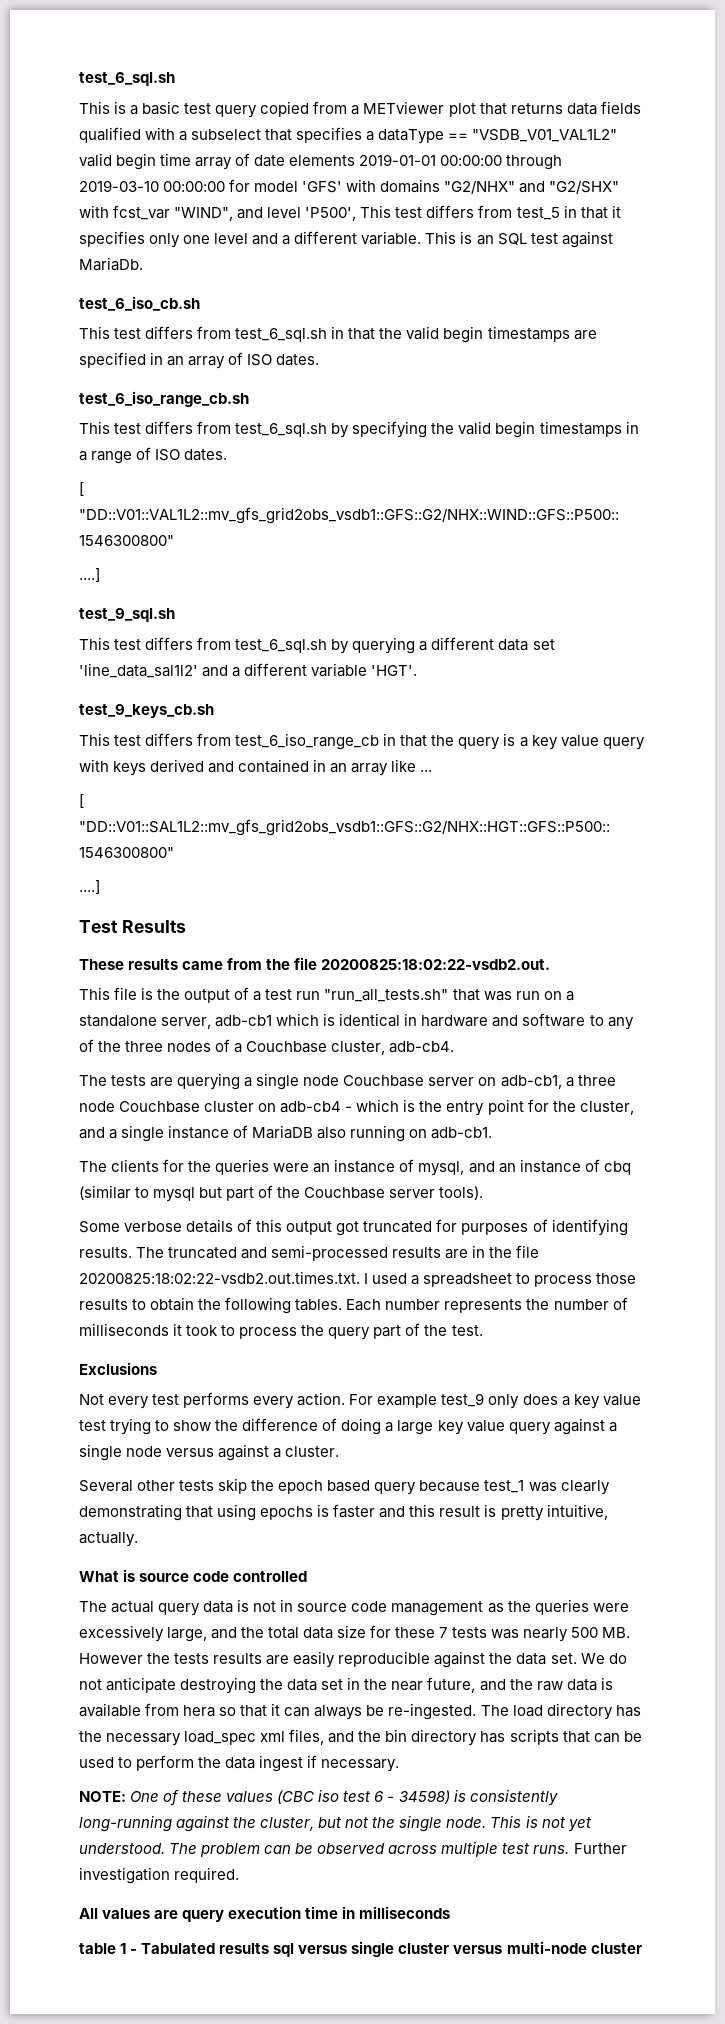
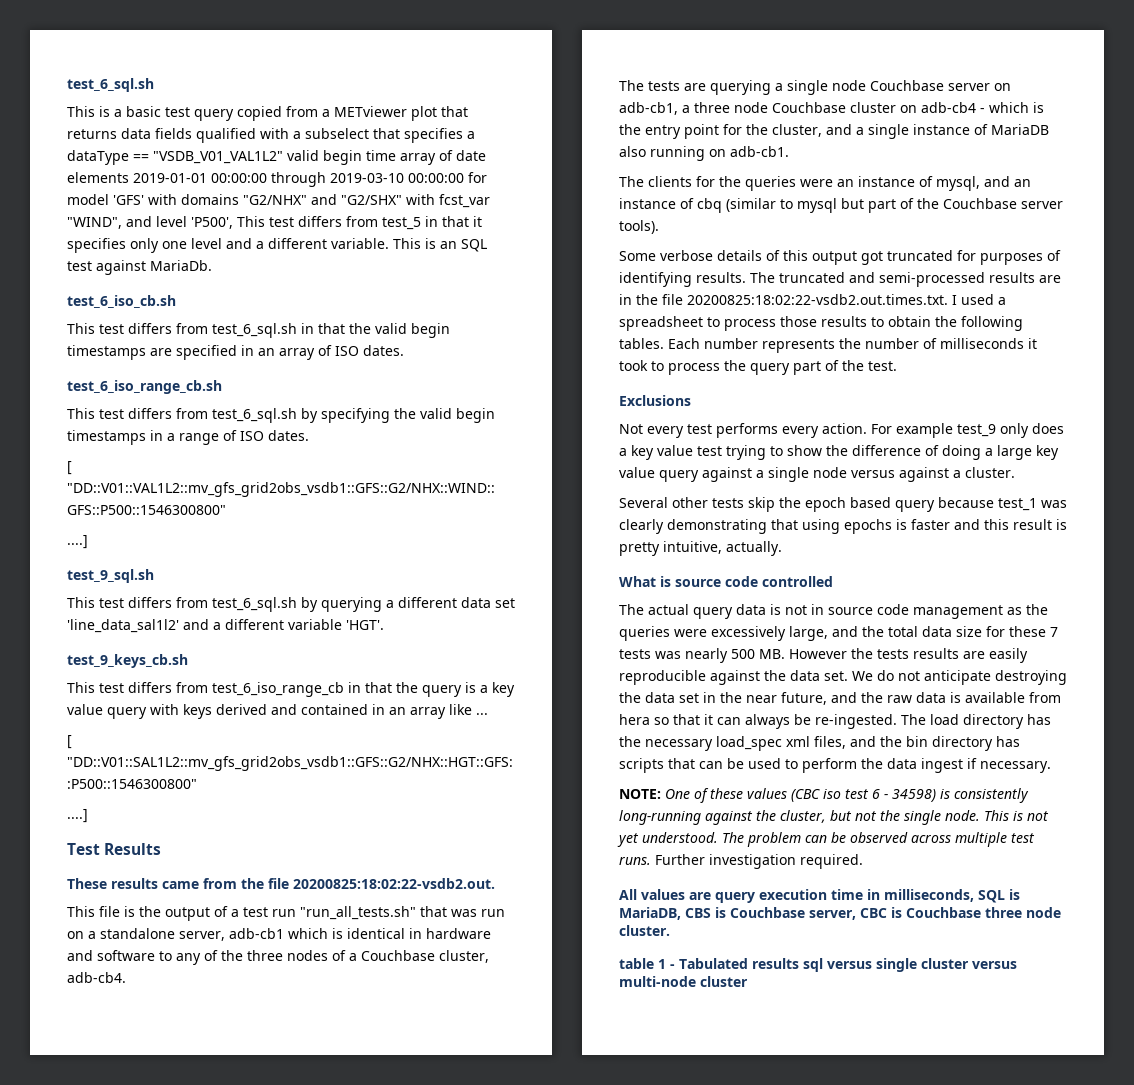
- All values are query execution time in milliseconds
+ All values are query execution time in milliseconds, SQL is MariaDB, CBS is Couchbase server, CBC is Couchbase three node cluster.

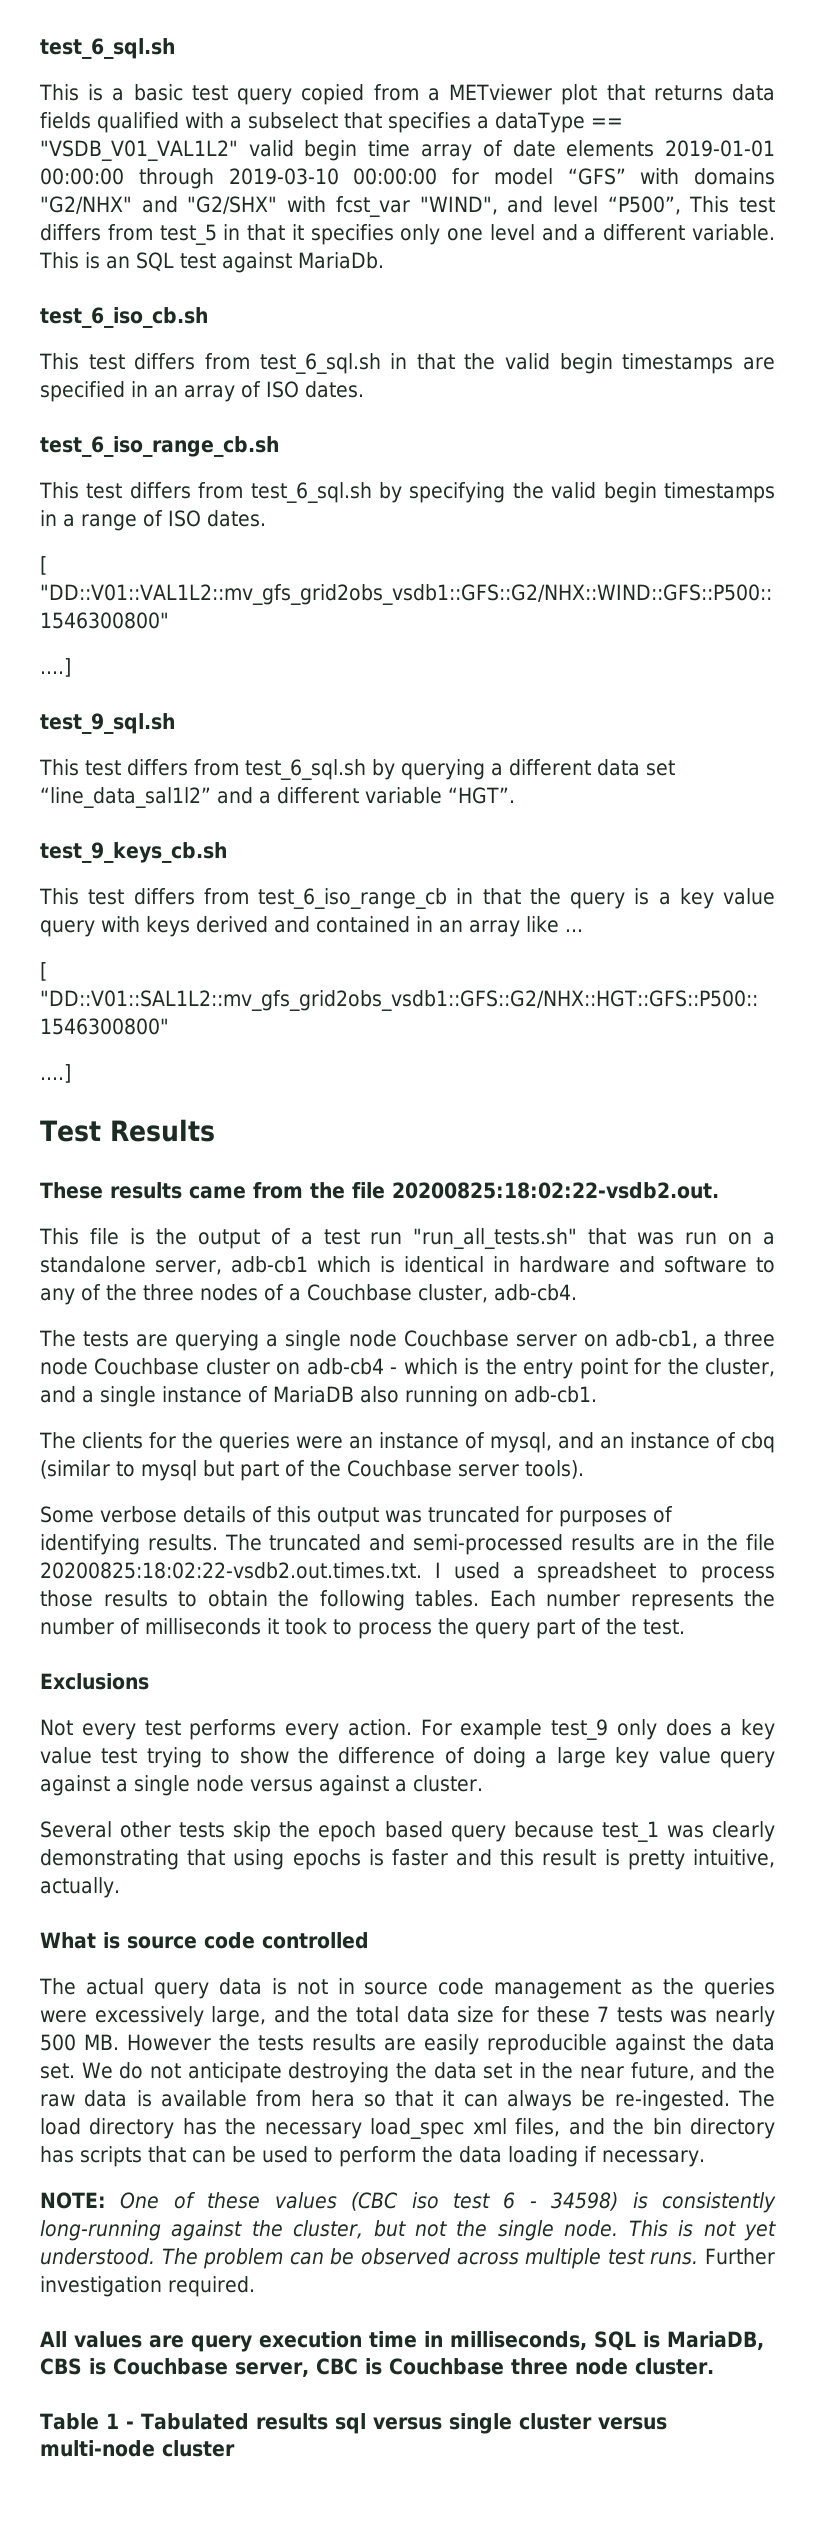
- This is a basic test query copied from a METviewer plot that returns data fields qualified with a subselect that specifies a dataType == "VSDB_V01_VAL1L2" valid begin time array of date elements 2019-01-01 00:00:00 through 2019-03-10 00:00:00 for model 'GFS' with domains "G2/NHX" and "G2/SHX" with fcst_var "WIND", and level 'P500', This test differs from test_5 in that it specifies only one level and a different variable.
+ This is a basic test query copied from a METviewer plot that returns data fields qualified with a subselect that specifies a dataType == "VSDB_V01_VAL1L2" valid begin time array of date elements 2019-01-01 00:00:00 through 2019-03-10 00:00:00 for model “GFS” with domains "G2/NHX" and "G2/SHX" with fcst_var "WIND", and level “P500”, This test differs from test_5 in that it specifies only one level and a different variable.
- This test differs from test_6_sql.sh by querying a different data set 'line_data_sal1l2' and a different variable 'HGT'.
+ This test differs from test_6_sql.sh by querying a different data set “line_data_sal1l2” and a different variable “HGT”.
- Some verbose details of this output got truncated for purposes of identifying results.
+ Some verbose details of this output was truncated for purposes of identifying results.
- The load directory has the necessary load_spec xml files, and the bin directory has scripts that can be used to perform the data ingest if necessary.
+ The load directory has the necessary load_spec xml files, and the bin directory has scripts that can be used to perform the data loading if necessary.
- table 1 - Tabulated results sql versus single cluster versus multi-node cluster
+ Table 1 - Tabulated results sql versus single cluster versus multi-node cluster

